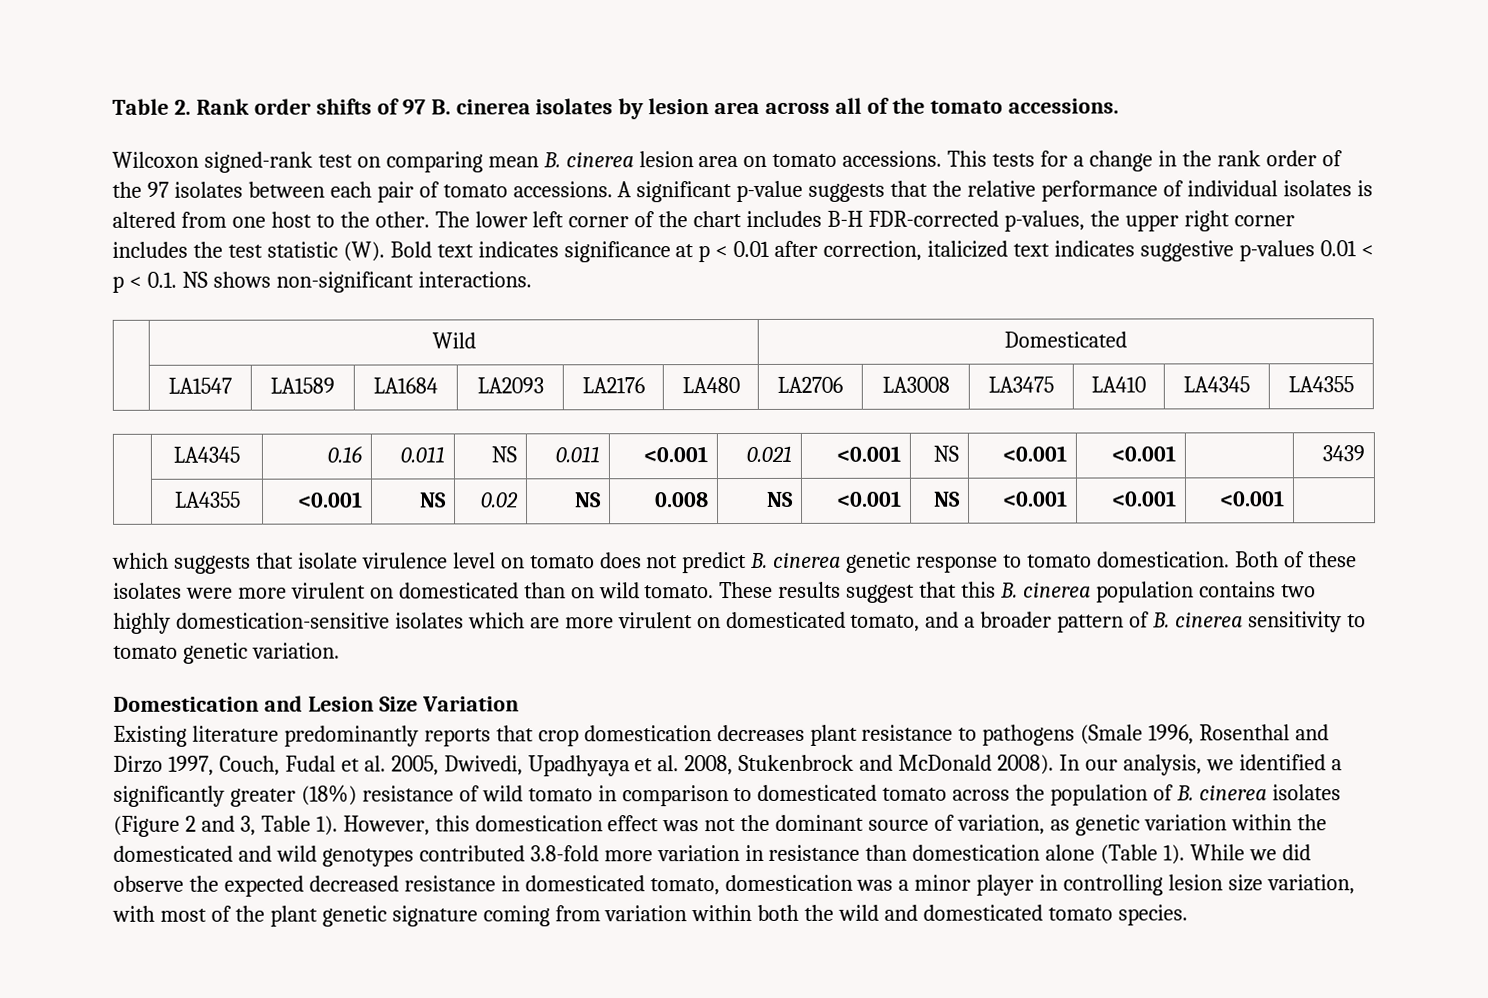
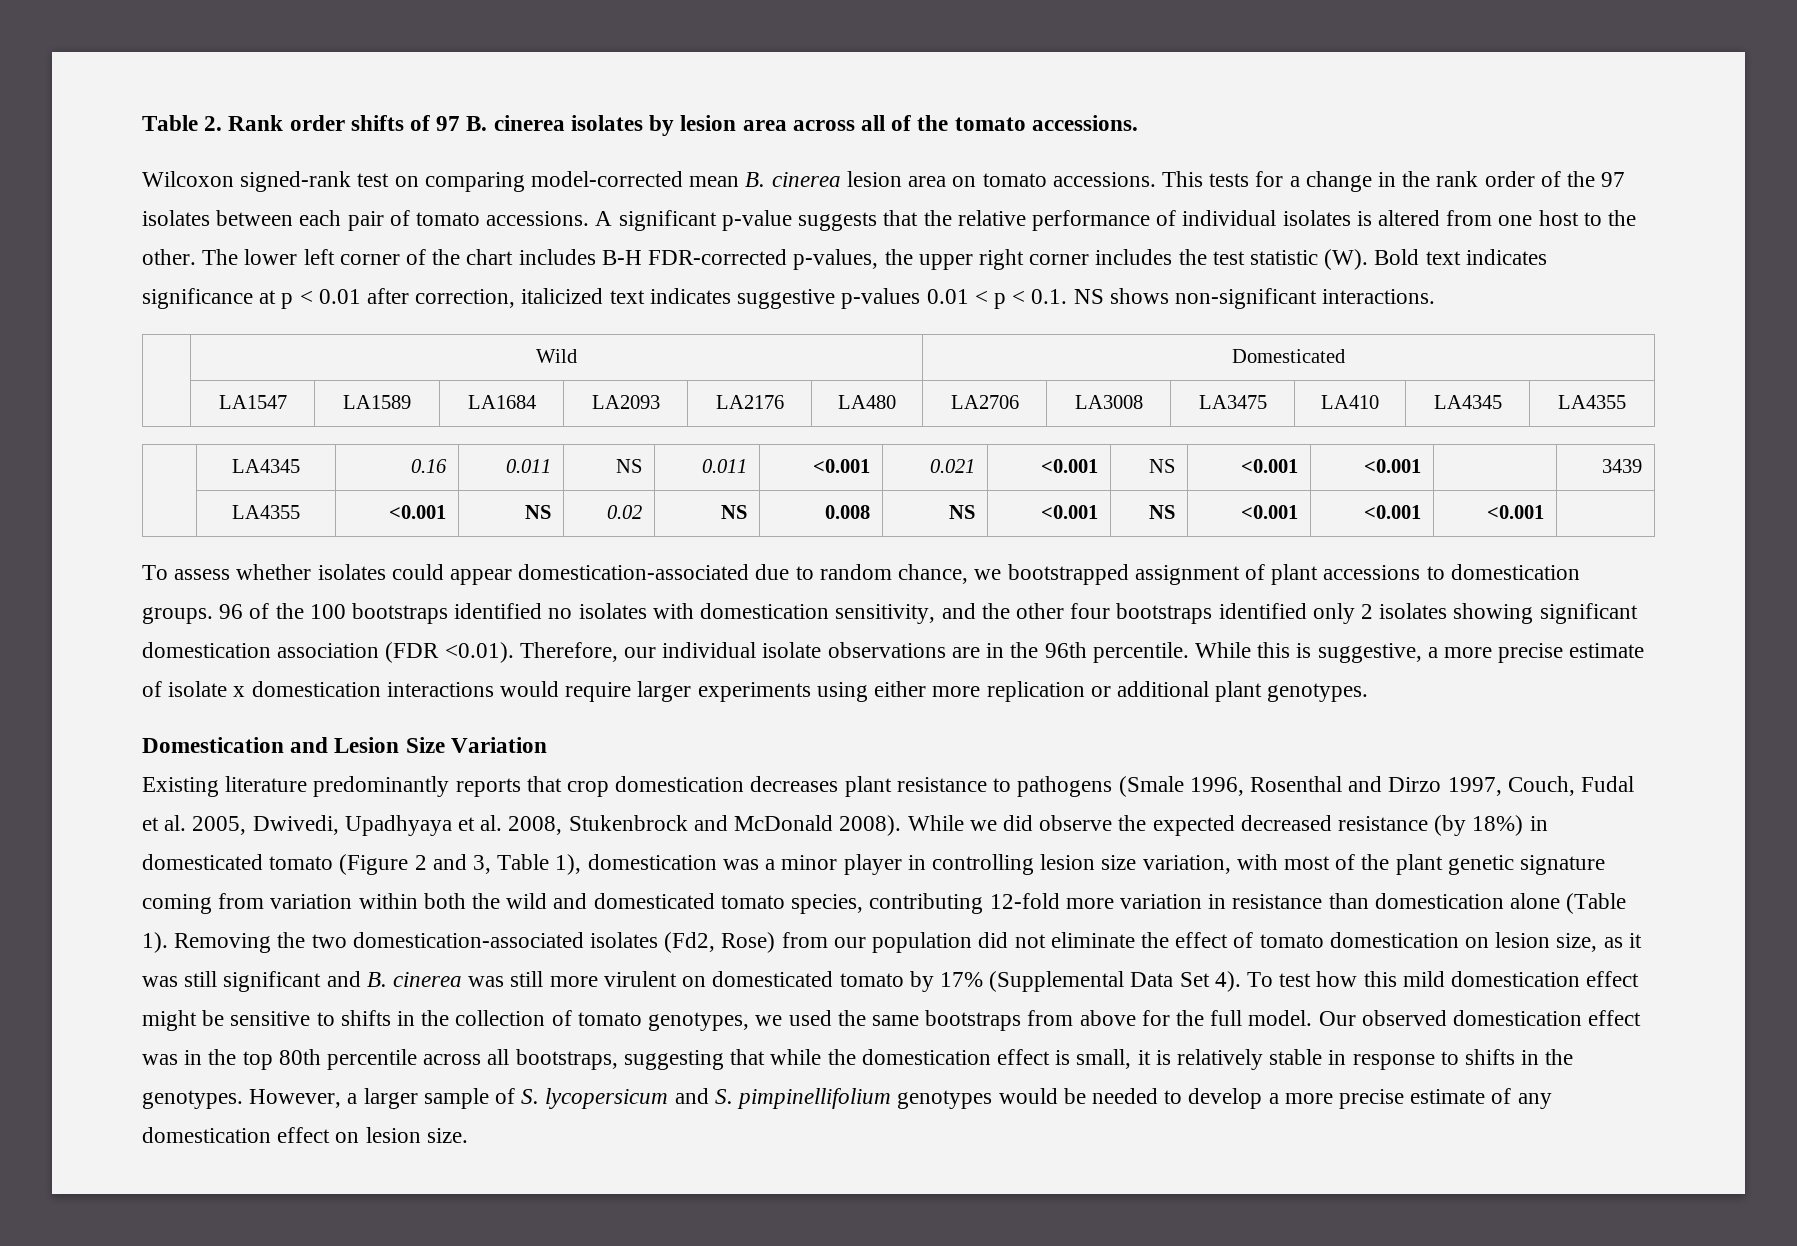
- Wilcoxon signed-rank test on comparing mean B. cinerea lesion area on tomato accessions.
+ Wilcoxon signed-rank test on comparing model-corrected mean B. cinerea lesion area on tomato accessions.
- which suggests that isolate virulence level on tomato does not predict B. cinerea genetic response to tomato domestication. Both of these isolates were more virulent on domesticated than on wild tomato. These results suggest that this B. cinerea population contains two highly domestication-sensitive isolates which are more virulent on domesticated tomato, and a broader pattern of B. cinerea sensitivity to tomato genetic variation.
+ To assess whether isolates could appear domestication-associated due to random chance, we bootstrapped assignment of plant accessions to domestication groups. 96 of the 100 bootstraps identified no isolates with domestication sensitivity, and the other four bootstraps identified only 2 isolates showing significant domestication association (FDR <0.01). Therefore, our individual isolate observations are in the 96th percentile. While this is suggestive, a more precise estimate of isolate x domestication interactions would require larger experiments using either more replication or additional plant genotypes.
- In our analysis, we identified a significantly greater (18%) resistance of wild tomato in comparison to domesticated tomato across the population of B. cinerea isolates (Figure 2 and 3, Table 1). However, this domestication effect was not the dominant source of variation, as genetic variation within the domesticated and wild genotypes contributed 3.8-fold more variation in resistance than domestication alone (Table 1).
- While we did observe the expected decreased resistance in domesticated tomato, domestication was a minor player in controlling lesion size variation, with most of the plant genetic signature coming from variation within both the wild and domesticated tomato species.
+ While we did observe the expected decreased resistance (by 18%) in domesticated tomato (Figure 2 and 3, Table 1), domestication was a minor player in controlling lesion size variation, with most of the plant genetic signature coming from variation within both the wild and domesticated tomato species, contributing 12-fold more variation in resistance than domestication alone (Table 1). Removing the two domestication-associated isolates (Fd2, Rose) from our population did not eliminate the effect of tomato domestication on lesion size, as it was still significant and B. cinerea was still more virulent on domesticated tomato by 17% (Supplemental Data Set 4). To test how this mild domestication effect might be sensitive to shifts in the collection of tomato genotypes, we used the same bootstraps from above for the full model. Our observed domestication effect was in the top 80th percentile across all bootstraps, suggesting that while the domestication effect is small, it is relatively stable in response to shifts in the genotypes. However, a larger sample of S. lycopersicum and S. pimpinellifolium genotypes would be needed to develop a more precise estimate of any domestication effect on lesion size.

